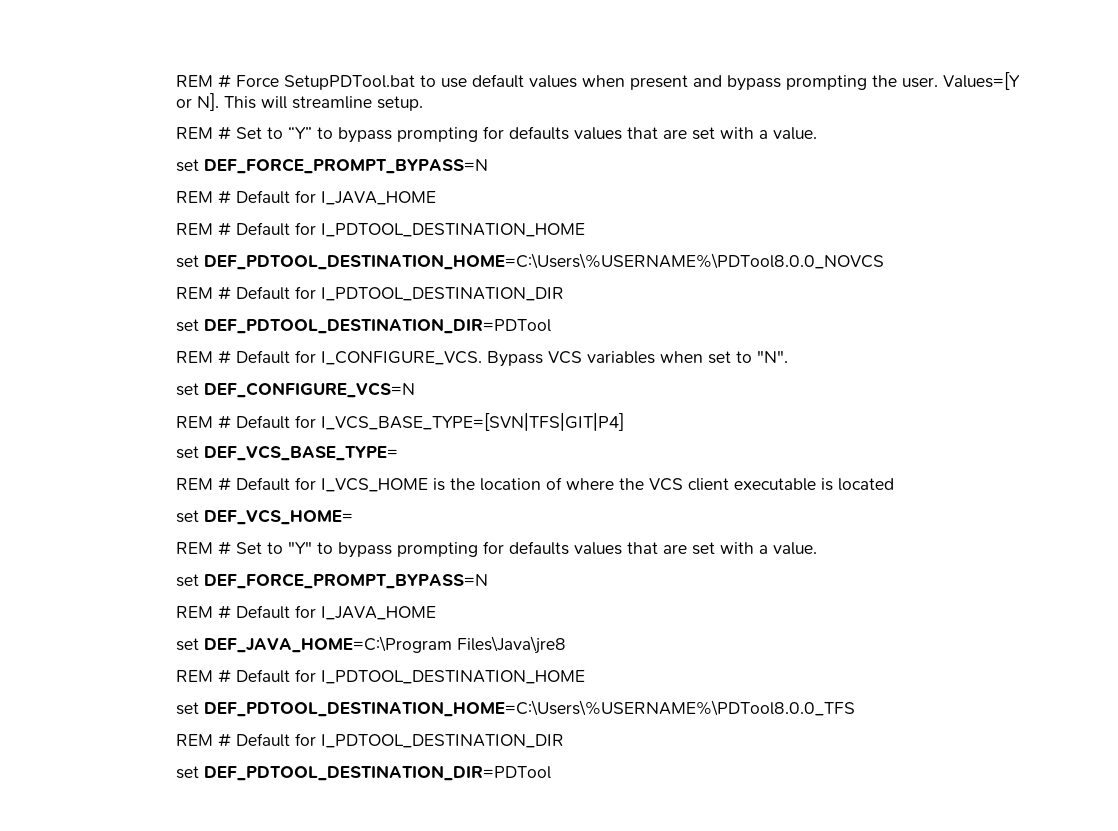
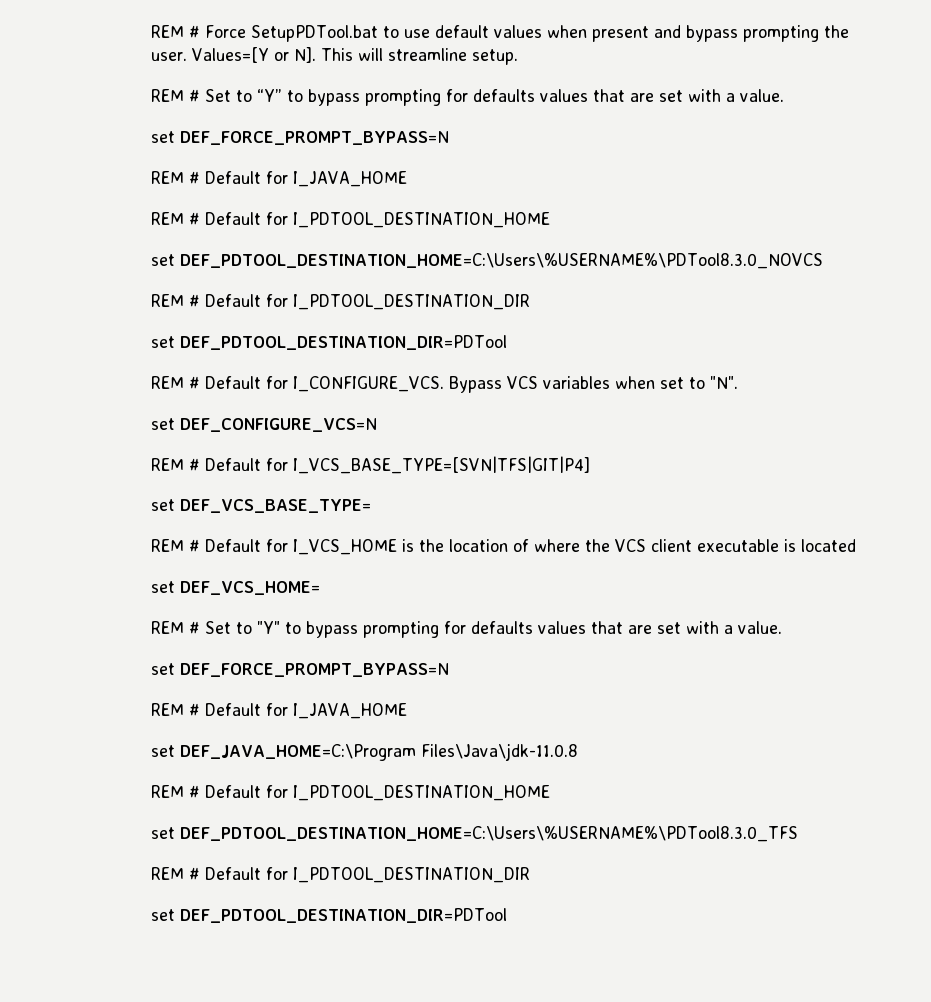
- set DEF_PDTOOL_DESTINATION_HOME=C:\Users\%USERNAME%\PDTool8.0.0_NOVCS
+ set DEF_PDTOOL_DESTINATION_HOME=C:\Users\%USERNAME%\PDTool8.3.0_NOVCS
- set DEF_JAVA_HOME=C:\Program Files\Java\jre8
+ set DEF_JAVA_HOME=C:\Program Files\Java\jdk-11.0.8
  REM # Default for I_PDTOOL_DESTINATION_HOME
- set DEF_PDTOOL_DESTINATION_HOME=C:\Users\%USERNAME%\PDTool8.0.0_TFS
+ set DEF_PDTOOL_DESTINATION_HOME=C:\Users\%USERNAME%\PDTool8.3.0_TFS

